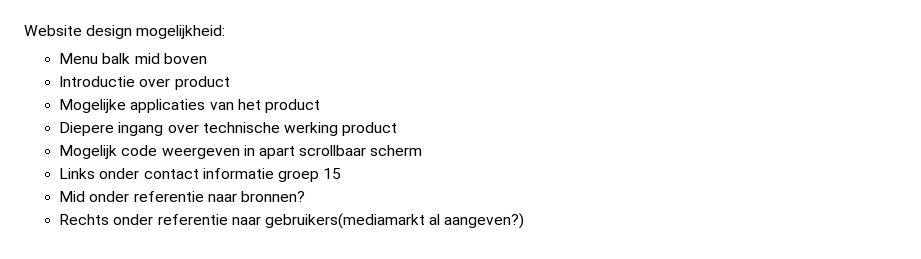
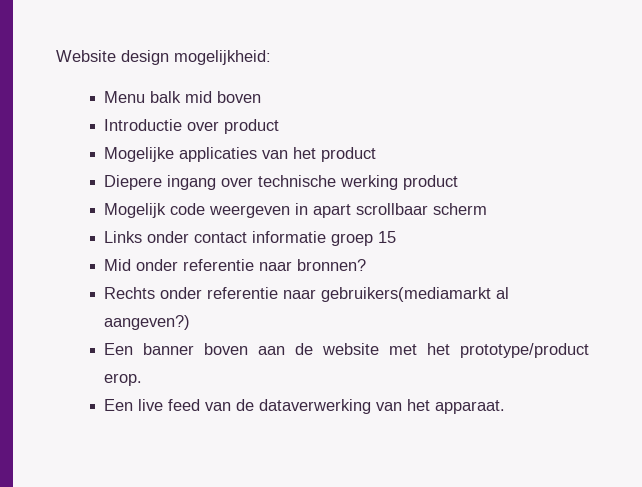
+ Een banner boven aan de website met het prototype/product erop.
+ Een live feed van de dataverwerking van het apparaat.

